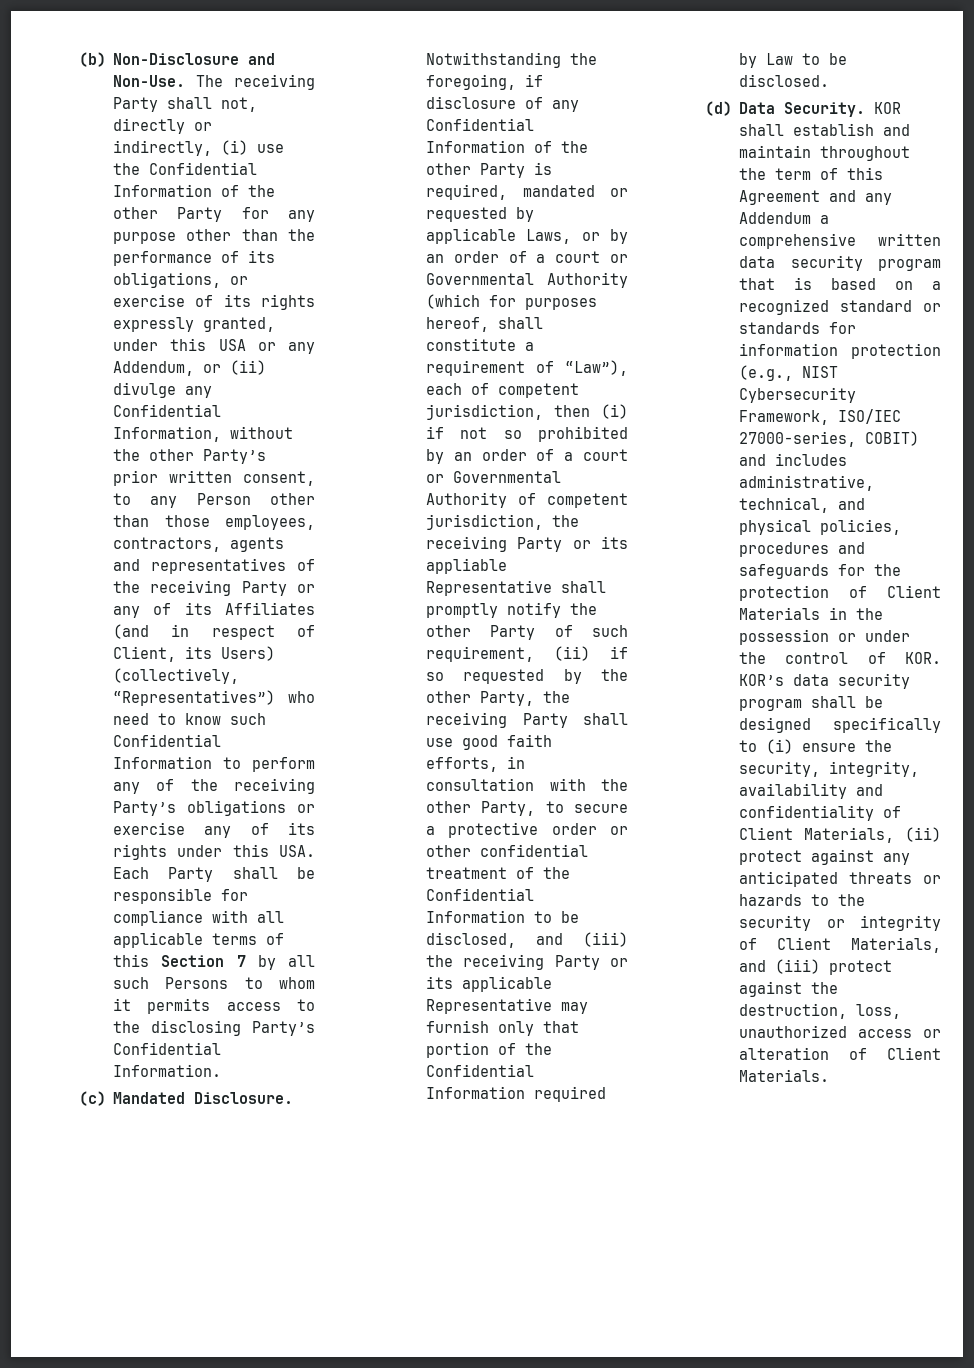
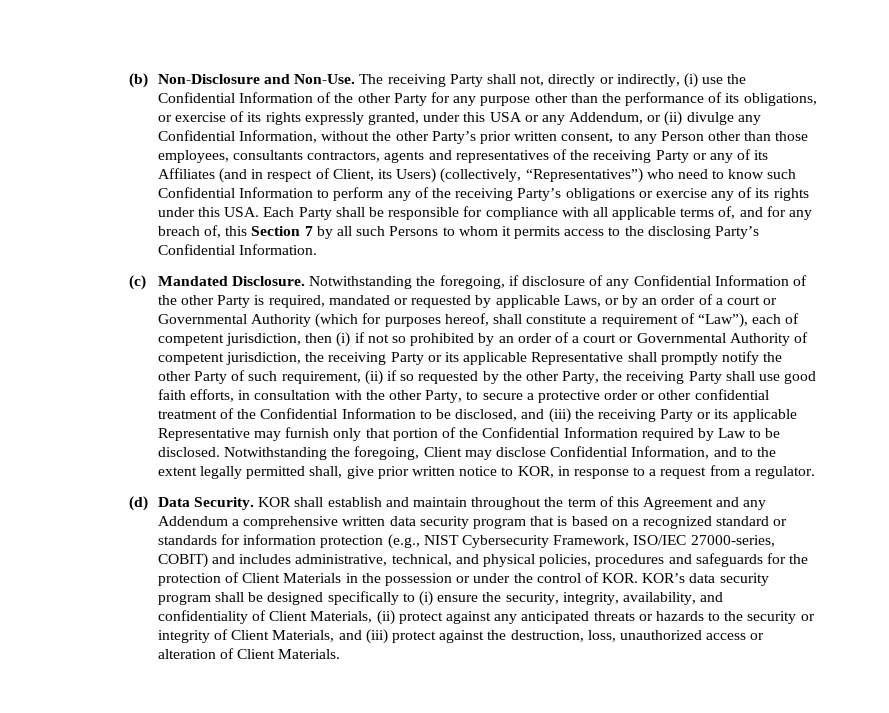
- The receiving Party shall not, directly or indirectly, (i) use the Confidential Information of the other Party for any purpose other than the performance of its obligations, or exercise of its rights expressly granted, under this USA or any Addendum, or (ii) divulge any Confidential Information, without the other Party’s prior written consent, to any Person other than those employees, contractors, agents and representatives of the receiving Party or any of its Affiliates (and in respect of Client, its Users) (collectively, “Representatives”) who need to know such Confidential Information to perform any of the receiving Party’s obligations or exercise any of its rights under this USA. Each Party shall be responsible for compliance with all applicable terms of this Section 7 by all such Persons to whom it permits access to the disclosing Party’s Confidential Information.
+ The receiving Party shall not, directly or indirectly, (i) use the Confidential Information of the other Party for any purpose other than the performance of its obligations, or exercise of its rights expressly granted, under this USA or any Addendum, or (ii) divulge any Confidential Information, without the other Party’s prior written consent, to any Person other than those employees, consultants contractors, agents and representatives of the receiving Party or any of its Affiliates (and in respect of Client, its Users) (collectively, “Representatives”) who need to know such Confidential Information to perform any of the receiving Party’s obligations or exercise any of its rights under this USA. Each Party shall be responsible for compliance with all applicable terms of, and for any breach of, this Section 7 by all such Persons to whom it permits access to the disclosing Party’s Confidential Information.
- Notwithstanding the foregoing, if disclosure of any Confidential Information of the other Party is required, mandated or requested by applicable Laws, or by an order of a court or Governmental Authority (which for purposes hereof, shall constitute a requirement of “Law”), each of competent jurisdiction, then (i) if not so prohibited by an order of a court or Governmental Authority of competent jurisdiction, the receiving Party or its appliable Representative shall promptly notify the other Party of such requirement, (ii) if so requested by the other Party, the receiving Party shall use good faith efforts, in consultation with the other Party, to secure a protective order or other confidential treatment of the Confidential Information to be disclosed, and (iii) the receiving Party or its applicable Representative may furnish only that portion of the Confidential Information required by Law to be disclosed.
+ Notwithstanding the foregoing, if disclosure of any Confidential Information of the other Party is required, mandated or requested by applicable Laws, or by an order of a court or Governmental Authority (which for purposes hereof, shall constitute a requirement of “Law”), each of competent jurisdiction, then (i) if not so prohibited by an order of a court or Governmental Authority of competent jurisdiction, the receiving Party or its applicable Representative shall promptly notify the other Party of such requirement, (ii) if so requested by the other Party, the receiving Party shall use good faith efforts, in consultation with the other Party, to secure a protective order or other confidential treatment of the Confidential Information to be disclosed, and (iii) the receiving Party or its applicable Representative may furnish only that portion of the Confidential Information required by Law to be disclosed. Notwithstanding the foregoing, Client may disclose Confidential Information, and to the extent legally permitted shall, give prior written notice to KOR, in response to a request from a regulator.
- KOR shall establish and maintain throughout the term of this Agreement and any Addendum a comprehensive written data security program that is based on a recognized standard or standards for information protection (e.g., NIST Cybersecurity Framework, ISO/IEC 27000-series, COBIT) and includes administrative, technical, and physical policies, procedures and safeguards for the protection of Client Materials in the possession or under the control of KOR. KOR’s data security program shall be designed specifically to (i) ensure the security, integrity, availability and confidentiality of Client Materials, (ii) protect against any anticipated threats or hazards to the security or integrity of Client Materials, and (iii) protect against the destruction, loss, unauthorized access or alteration of Client Materials.
+ KOR shall establish and maintain throughout the term of this Agreement and any Addendum a comprehensive written data security program that is based on a recognized standard or standards for information protection (e.g., NIST Cybersecurity Framework, ISO/IEC 27000-series, COBIT) and includes administrative, technical, and physical policies, procedures and safeguards for the protection of Client Materials in the possession or under the control of KOR. KOR’s data security program shall be designed specifically to (i) ensure the security, integrity, availability, and confidentiality of Client Materials, (ii) protect against any anticipated threats or hazards to the security or integrity of Client Materials, and (iii) protect against the destruction, loss, unauthorized access or alteration of Client Materials.

